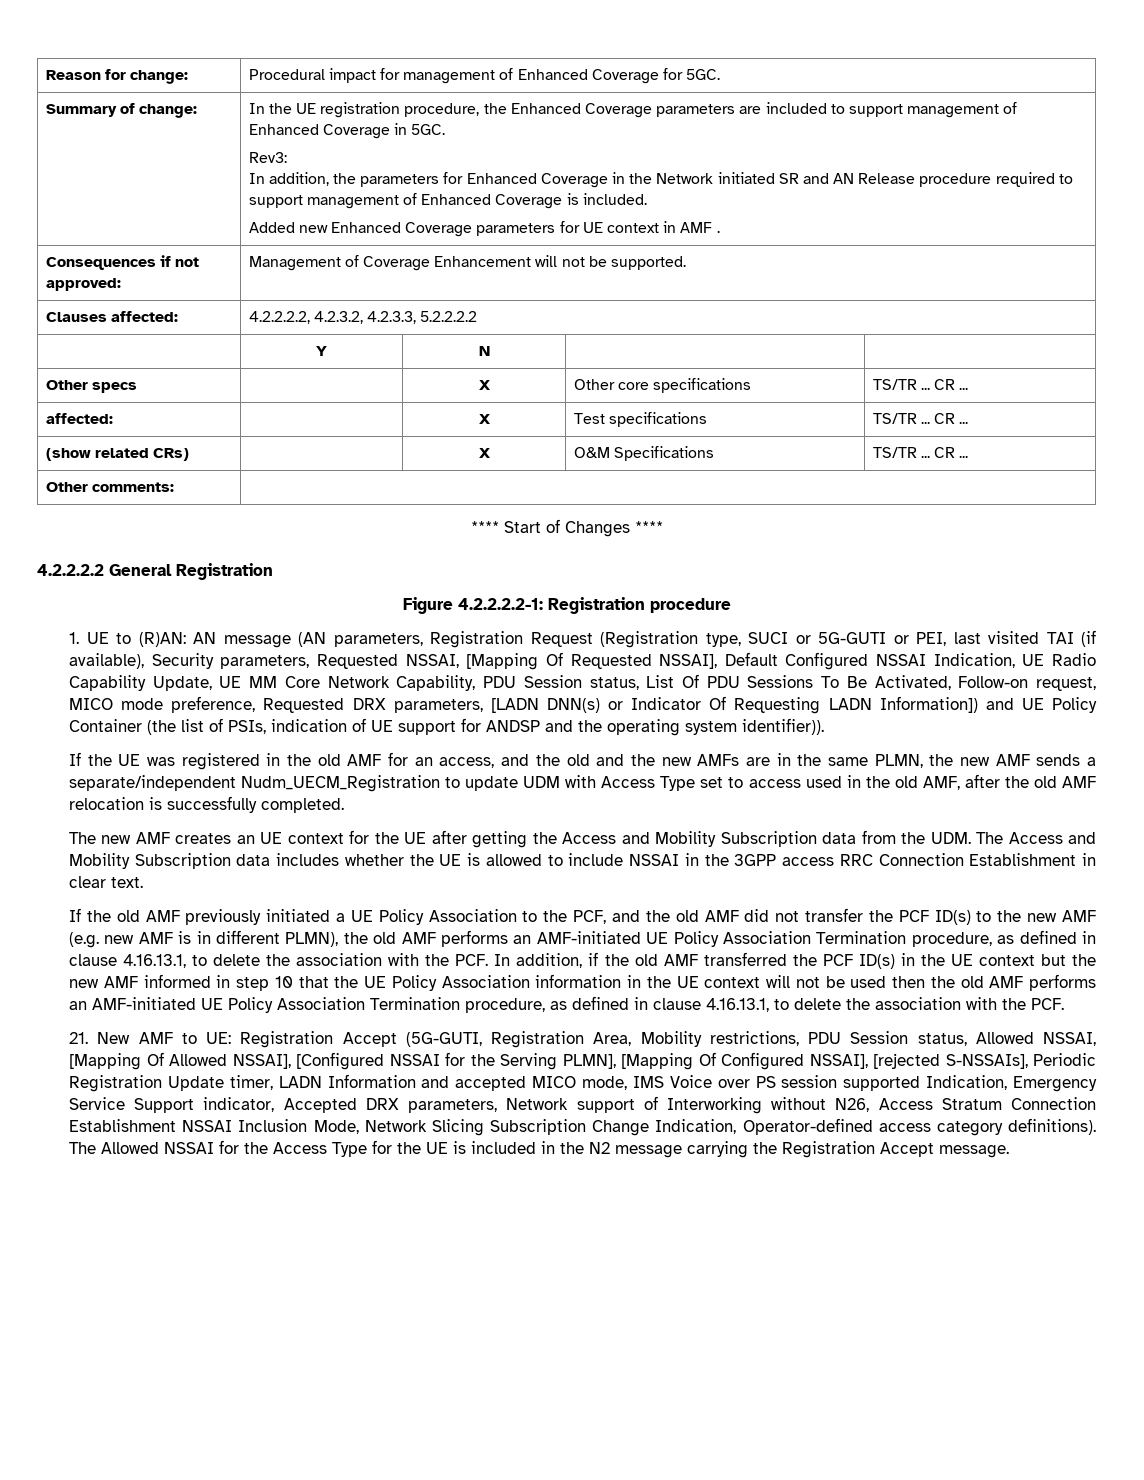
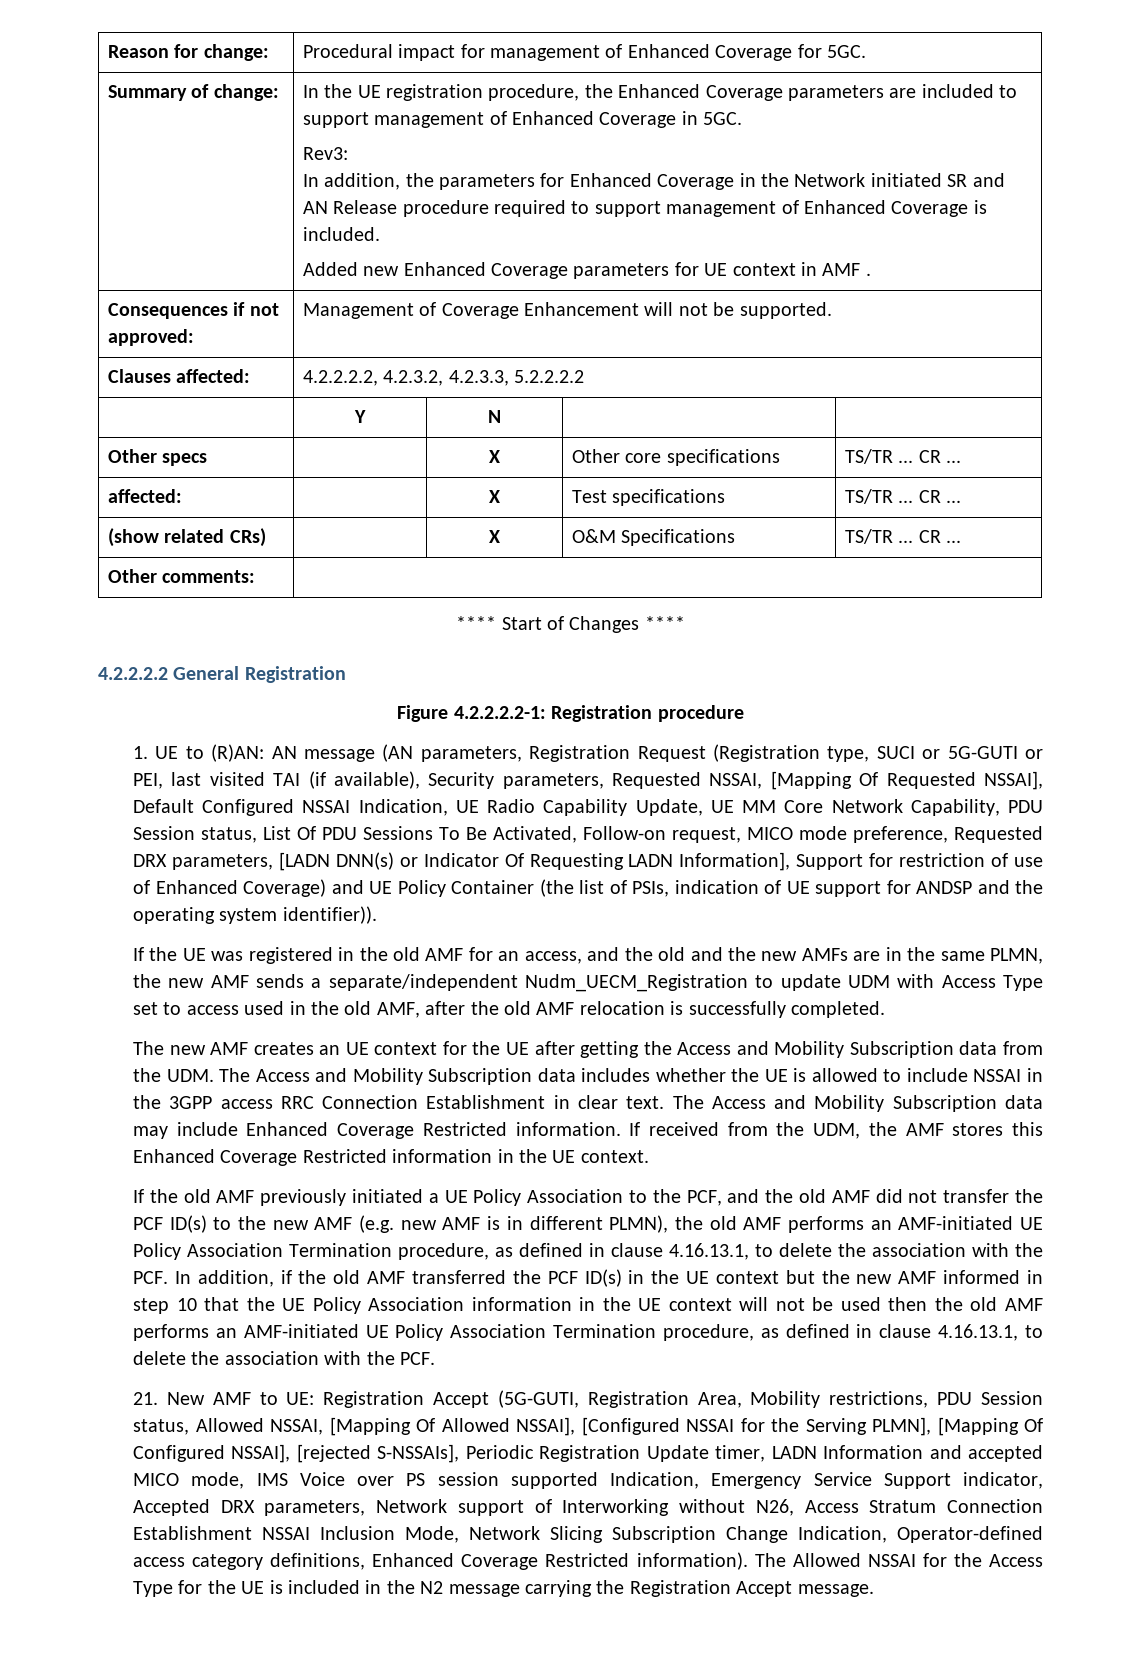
- AN message (AN parameters, Registration Request (Registration type, SUCI or 5G-GUTI or PEI, last visited TAI (if available), Security parameters, Requested NSSAI, [Mapping Of Requested NSSAI], Default Configured NSSAI Indication, UE Radio Capability Update, UE MM Core Network Capability, PDU Session status, List Of PDU Sessions To Be Activated, Follow-on request, MICO mode preference, Requested DRX parameters, [LADN DNN(s) or Indicator Of Requesting LADN Information]) and UE Policy Container (the list of PSIs, indication of UE support for ANDSP and the operating system identifier)).
+ AN message (AN parameters, Registration Request (Registration type, SUCI or 5G-GUTI or PEI, last visited TAI (if available), Security parameters, Requested NSSAI, [Mapping Of Requested NSSAI], Default Configured NSSAI Indication, UE Radio Capability Update, UE MM Core Network Capability, PDU Session status, List Of PDU Sessions To Be Activated, Follow-on request, MICO mode preference, Requested DRX parameters, [LADN DNN(s) or Indicator Of Requesting LADN Information], Support for restriction of use of Enhanced Coverage) and UE Policy Container (the list of PSIs, indication of UE support for ANDSP and the operating system identifier)).
+ The Access and Mobility Subscription data may include Enhanced Coverage Restricted information. If received from the UDM, the AMF stores this Enhanced Coverage Restricted information in the UE context.
- Registration Accept (5G-GUTI, Registration Area, Mobility restrictions, PDU Session status, Allowed NSSAI, [Mapping Of Allowed NSSAI], [Configured NSSAI for the Serving PLMN], [Mapping Of Configured NSSAI], [rejected S-NSSAIs], Periodic Registration Update timer, LADN Information and accepted MICO mode, IMS Voice over PS session supported Indication, Emergency Service Support indicator, Accepted DRX parameters, Network support of Interworking without N26, Access Stratum Connection Establishment NSSAI Inclusion Mode, Network Slicing Subscription Change Indication, Operator-defined access category definitions).
+ Registration Accept (5G-GUTI, Registration Area, Mobility restrictions, PDU Session status, Allowed NSSAI, [Mapping Of Allowed NSSAI], [Configured NSSAI for the Serving PLMN], [Mapping Of Configured NSSAI], [rejected S-NSSAIs], Periodic Registration Update timer, LADN Information and accepted MICO mode, IMS Voice over PS session supported Indication, Emergency Service Support indicator, Accepted DRX parameters, Network support of Interworking without N26, Access Stratum Connection Establishment NSSAI Inclusion Mode, Network Slicing Subscription Change Indication, Operator-defined access category definitions, Enhanced Coverage Restricted information).

